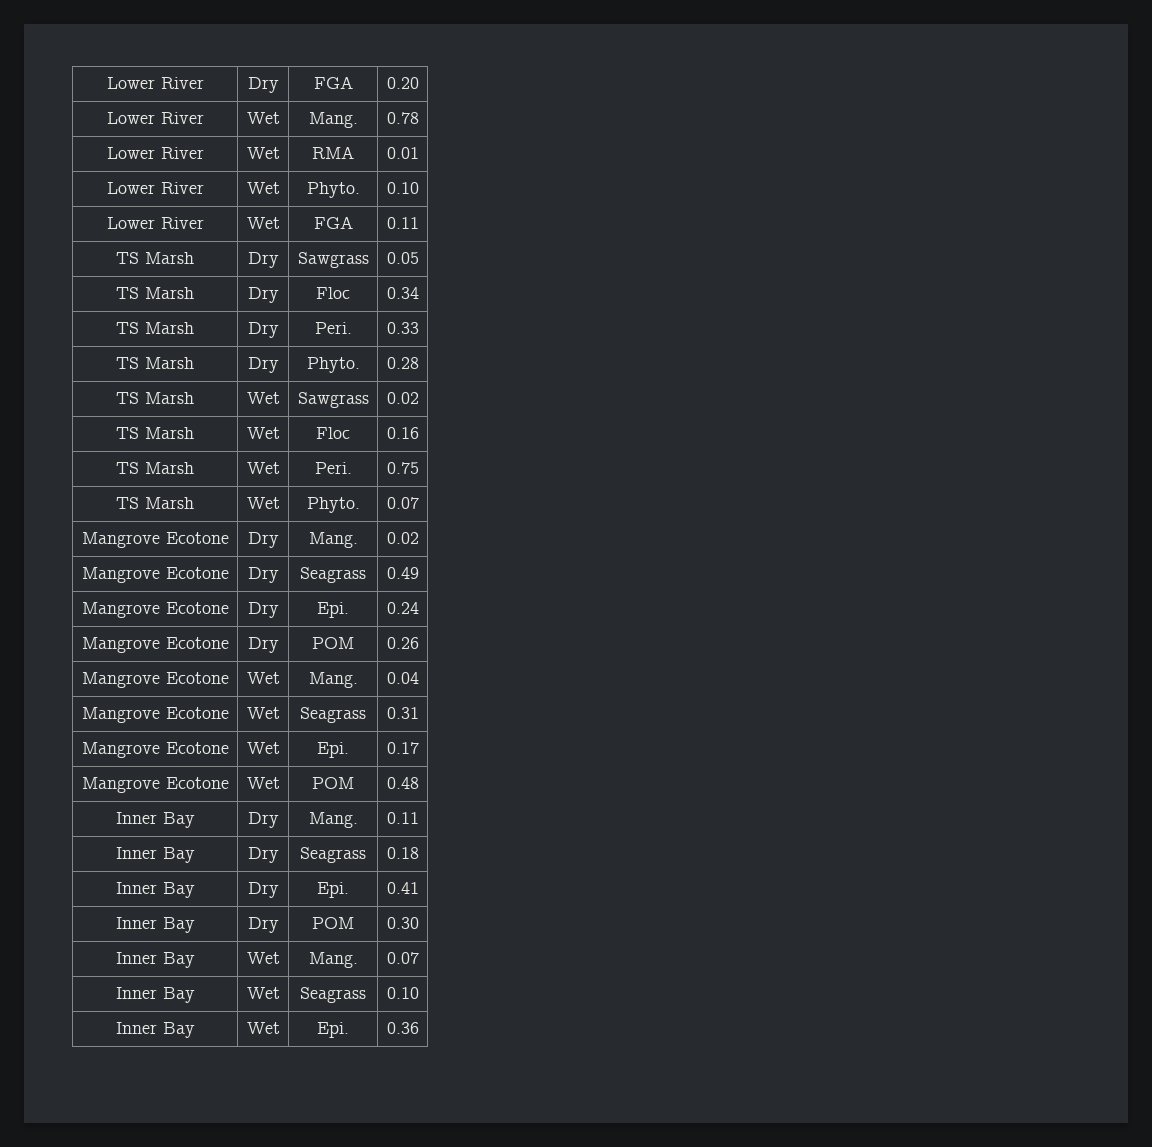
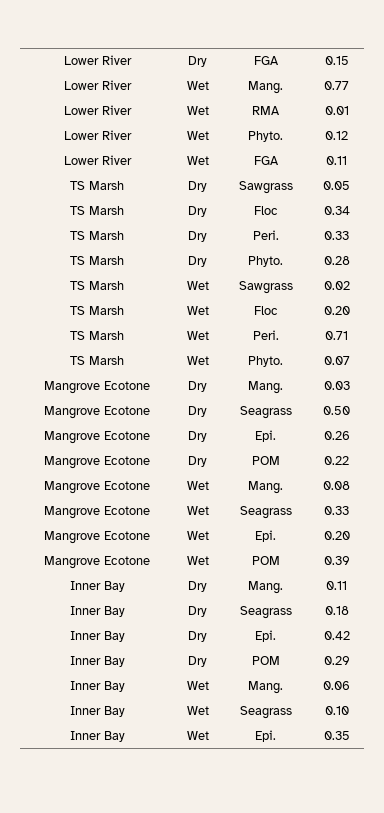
- Lower River | Dry | FGA | 0.20
+ Lower River | Dry | FGA | 0.15
- Lower River | Wet | Mang. | 0.78
+ Lower River | Wet | Mang. | 0.77
- Lower River | Wet | Phyto. | 0.10
+ Lower River | Wet | Phyto. | 0.12
- TS Marsh | Wet | Floc | 0.16
+ TS Marsh | Wet | Floc | 0.20
- TS Marsh | Wet | Peri. | 0.75
+ TS Marsh | Wet | Peri. | 0.71
- Mangrove Ecotone | Dry | Mang. | 0.02
+ Mangrove Ecotone | Dry | Mang. | 0.03
- Mangrove Ecotone | Dry | Seagrass | 0.49
+ Mangrove Ecotone | Dry | Seagrass | 0.50
- Mangrove Ecotone | Dry | Epi. | 0.24
+ Mangrove Ecotone | Dry | Epi. | 0.26
- Mangrove Ecotone | Dry | POM | 0.26
+ Mangrove Ecotone | Dry | POM | 0.22
- Mangrove Ecotone | Wet | Mang. | 0.04
+ Mangrove Ecotone | Wet | Mang. | 0.08
- Mangrove Ecotone | Wet | Seagrass | 0.31
+ Mangrove Ecotone | Wet | Seagrass | 0.33
- Mangrove Ecotone | Wet | Epi. | 0.17
+ Mangrove Ecotone | Wet | Epi. | 0.20
- Mangrove Ecotone | Wet | POM | 0.48
+ Mangrove Ecotone | Wet | POM | 0.39
- Inner Bay | Dry | Epi. | 0.41
+ Inner Bay | Dry | Epi. | 0.42
- Inner Bay | Dry | POM | 0.30
+ Inner Bay | Dry | POM | 0.29
- Inner Bay | Wet | Mang. | 0.07
+ Inner Bay | Wet | Mang. | 0.06
- Inner Bay | Wet | Epi. | 0.36
+ Inner Bay | Wet | Epi. | 0.35

